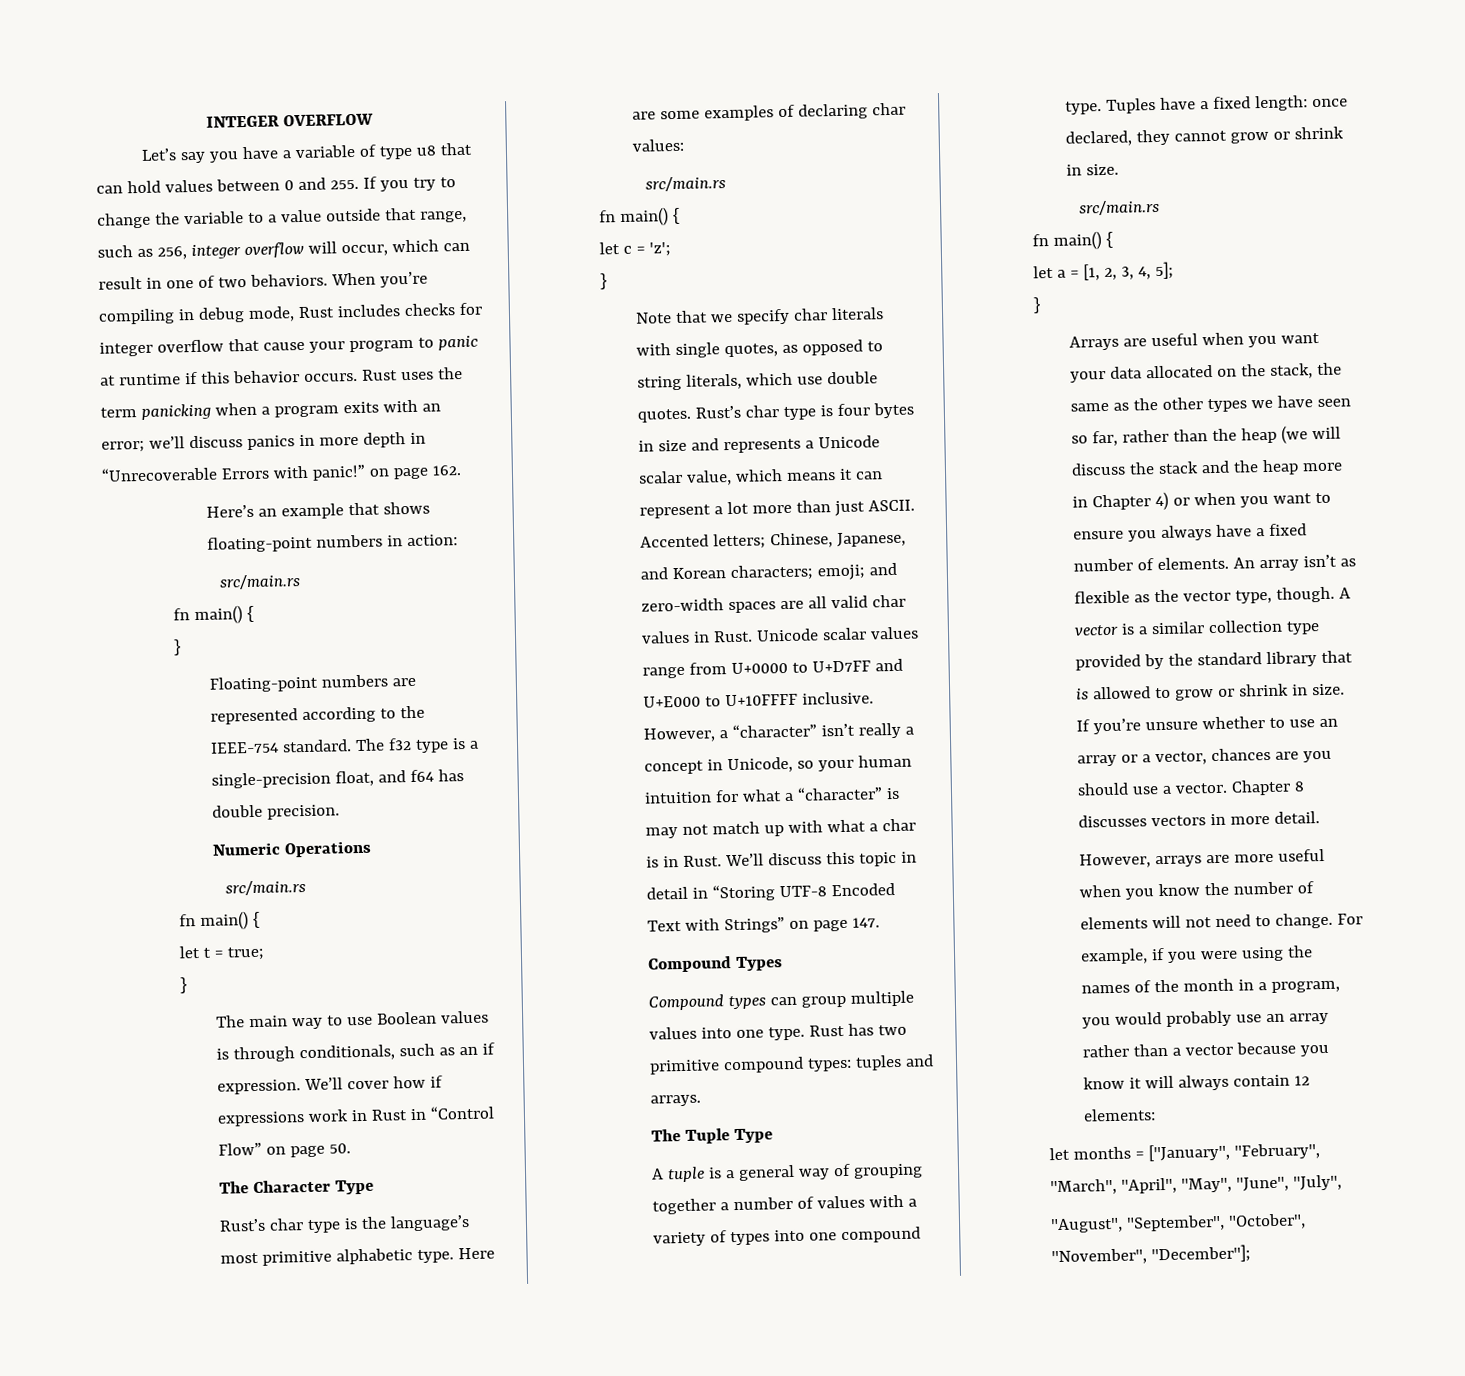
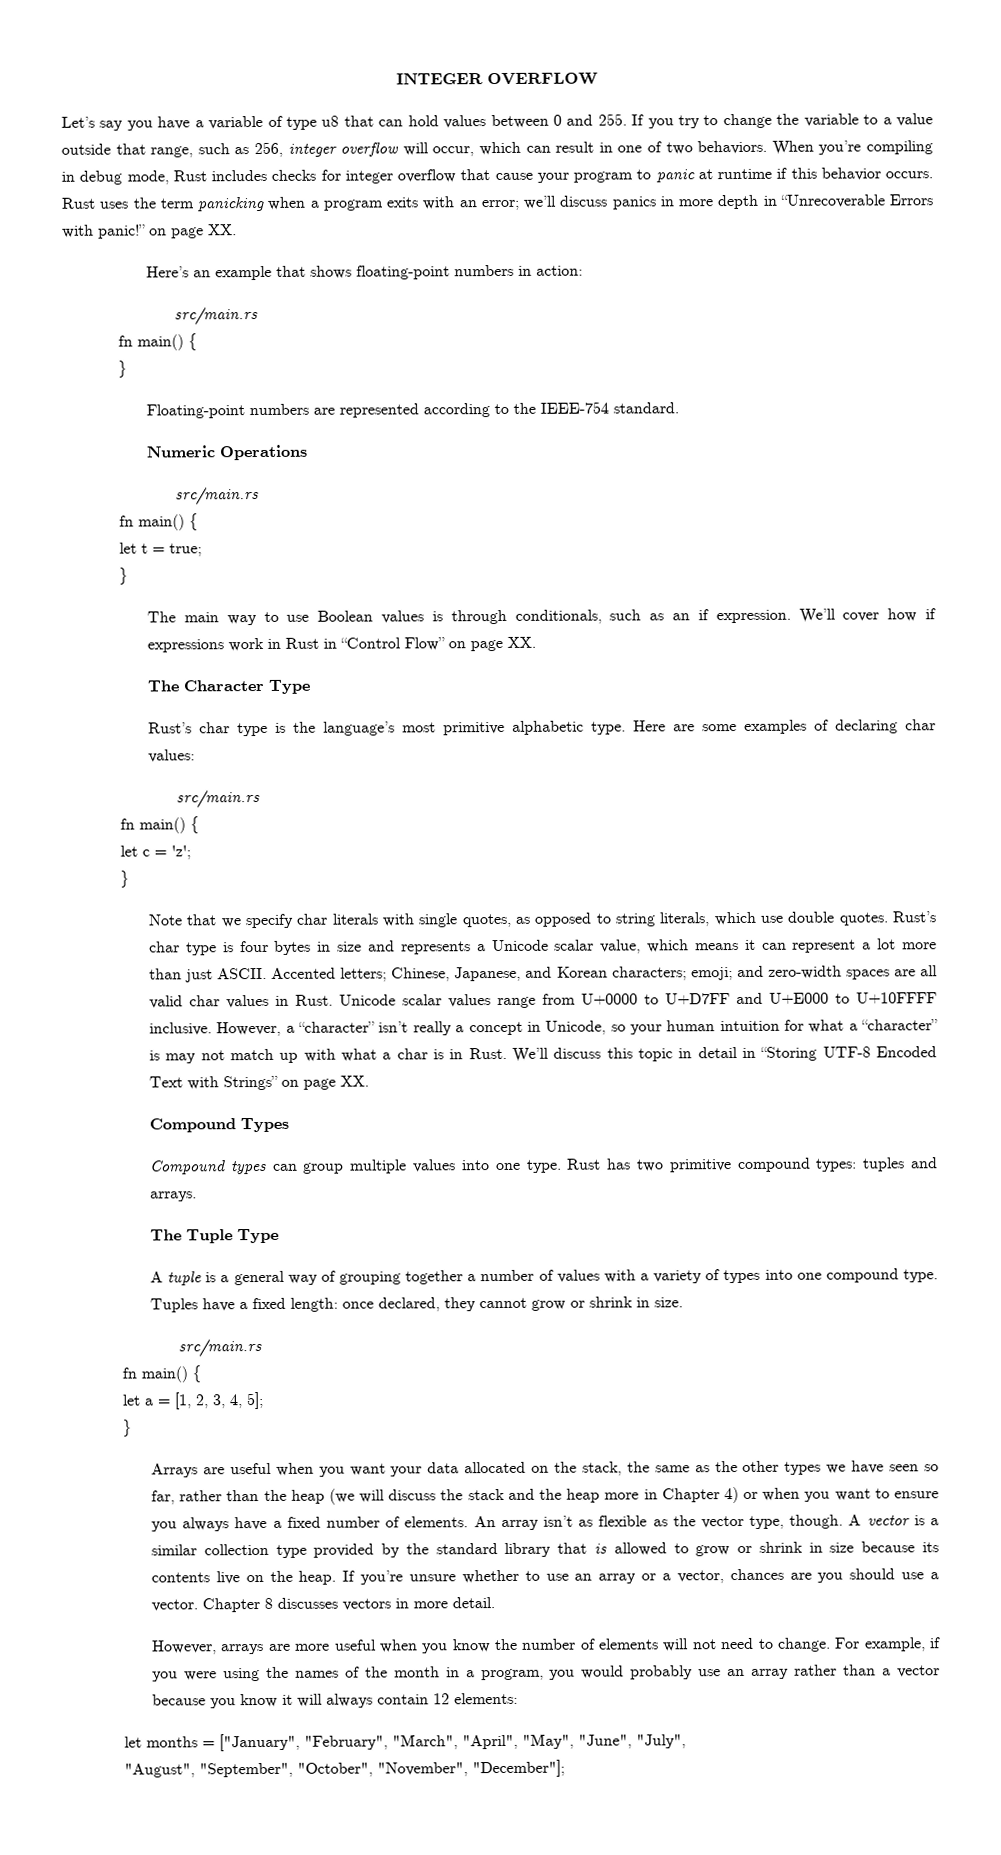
- Rust uses the term panicking when a program exits with an error; we’ll discuss panics in more depth in “Unrecoverable Errors with panic!” on page 162.
+ Rust uses the term panicking when a program exits with an error; we’ll discuss panics in more depth in “Unrecoverable Errors with panic!” on page XX.
- The f32 type is a single-precision float, and f64 has double precision.
- We’ll cover how if expressions work in Rust in “Control Flow” on page 50.
+ We’ll cover how if expressions work in Rust in “Control Flow” on page XX.
- We’ll discuss this topic in detail in “Storing UTF-8 Encoded Text with Strings” on page 147.
+ We’ll discuss this topic in detail in “Storing UTF-8 Encoded Text with Strings” on page XX.
- A vector is a similar collection type provided by the standard library that is allowed to grow or shrink in size.
+ A vector is a similar collection type provided by the standard library that is allowed to grow or shrink in size because its contents live on the heap.

